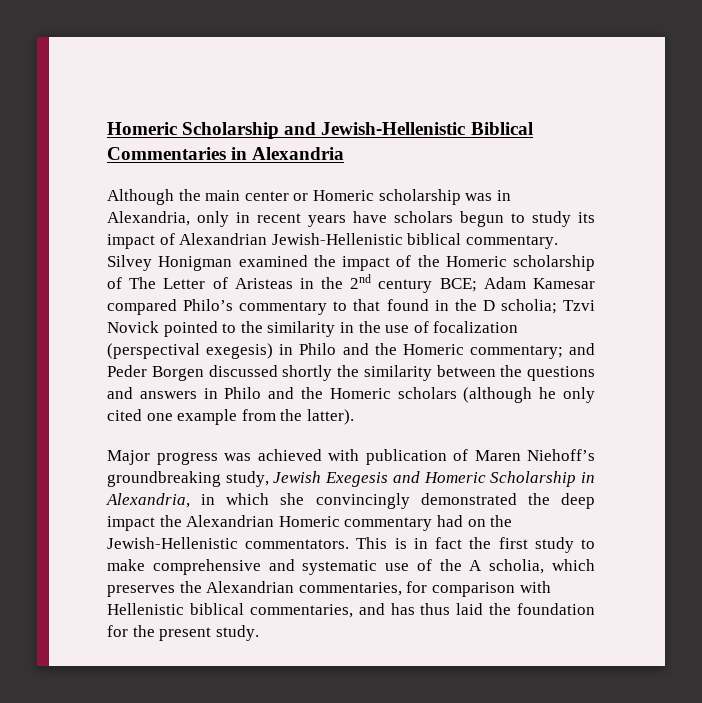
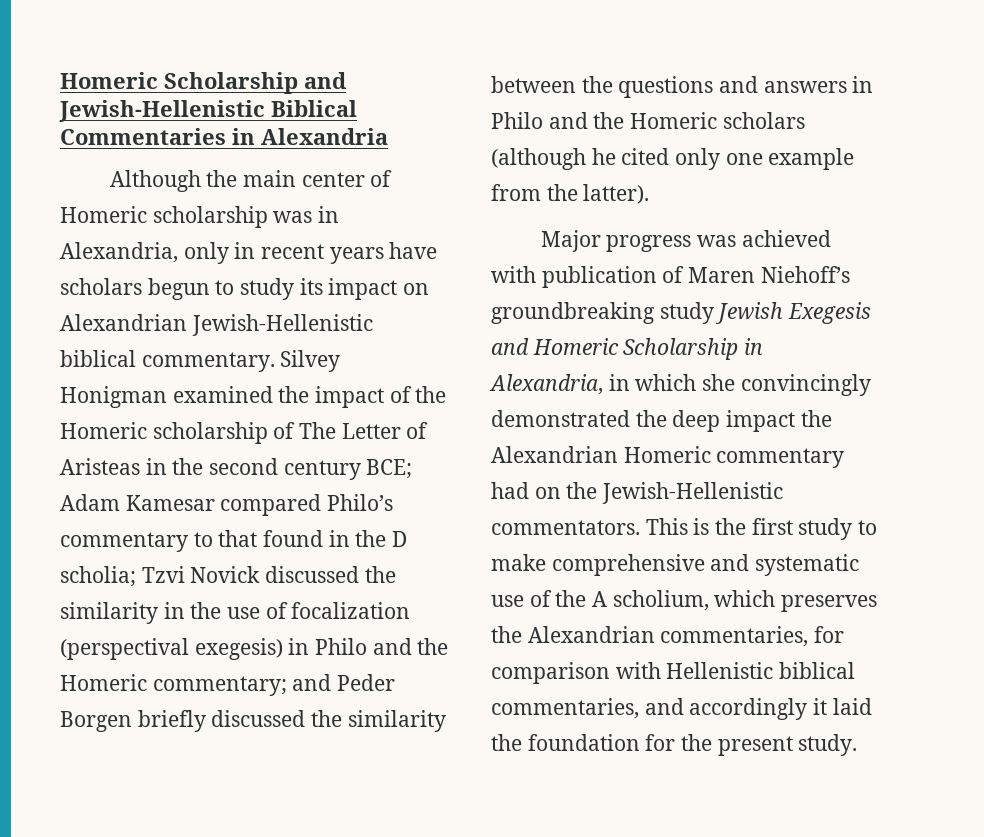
- Although the main center or Homeric scholarship was in Alexandria, only in recent years have scholars begun to study its impact of Alexandrian Jewish-Hellenistic biblical commentary.
+ Although the main center of Homeric scholarship was in Alexandria, only in recent years have scholars begun to study its impact on Alexandrian Jewish-Hellenistic biblical commentary.
- Silvey Honigman examined the impact of the Homeric scholarship of The Letter of Aristeas in the 2nd century BCE;
+ Silvey Honigman examined the impact of the Homeric scholarship of The Letter of Aristeas in the second century BCE;
- Tzvi Novick pointed to the similarity in the use of focalization (perspectival exegesis) in Philo and the Homeric commentary;
+ Tzvi Novick discussed the similarity in the use of focalization (perspectival exegesis) in Philo and the Homeric commentary;
- and Peder Borgen discussed shortly the similarity between the questions and answers in Philo and the Homeric scholars (although he only cited one example from the latter).
+ and Peder Borgen briefly discussed the similarity between the questions and answers in Philo and the Homeric scholars (although he cited only one example from the latter).
- Major progress was achieved with publication of Maren Niehoff’s groundbreaking study, Jewish Exegesis and Homeric Scholarship in Alexandria, in which she convincingly demonstrated the deep impact the Alexandrian Homeric commentary had on the Jewish-Hellenistic commentators.
+ Major progress was achieved with publication of Maren Niehoff’s groundbreaking study Jewish Exegesis and Homeric Scholarship in Alexandria, in which she convincingly demonstrated the deep impact the Alexandrian Homeric commentary had on the Jewish-Hellenistic commentators.
- This is in fact the first study to make comprehensive and systematic use of the A scholia, which preserves the Alexandrian commentaries, for comparison with Hellenistic biblical commentaries, and has thus laid the foundation for the present study.
+ This is the first study to make comprehensive and systematic use of the A scholium, which preserves the Alexandrian commentaries, for comparison with Hellenistic biblical commentaries, and accordingly it laid the foundation for the present study.

